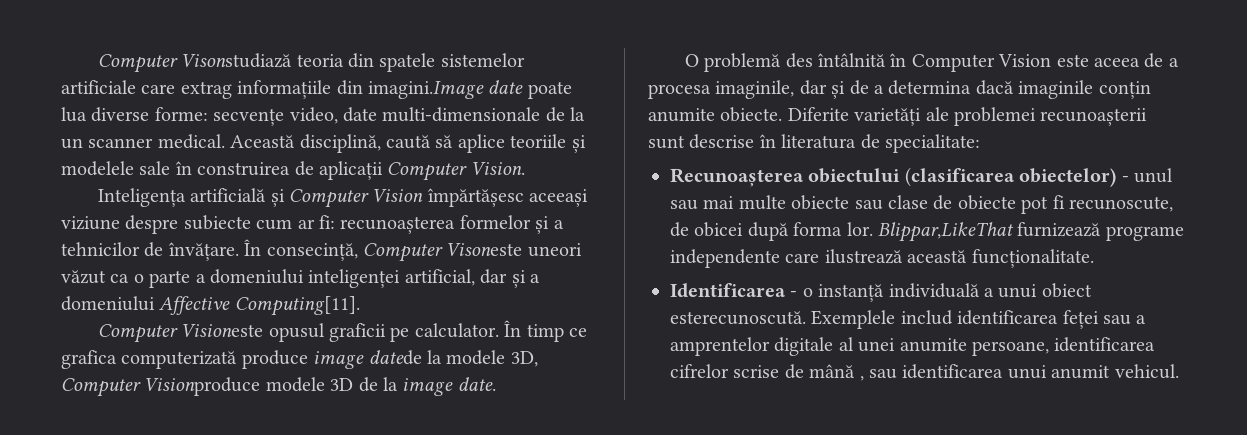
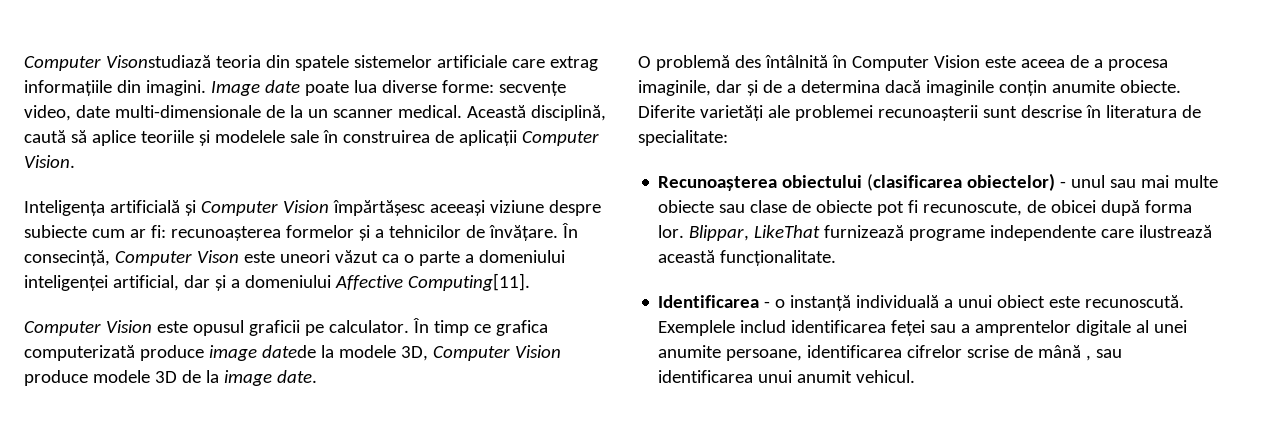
- Computer Visonstudiază teoria din spatele sistemelor artificiale care extrag informațiile din imagini.Image date poate lua diverse forme: secvențe video, date multi-dimensionale de la un scanner medical.
+ Computer Visonstudiază teoria din spatele sistemelor artificiale care extrag informațiile din imagini. Image date poate lua diverse forme: secvențe video, date multi-dimensionale de la un scanner medical.
- În consecință, Computer Visoneste uneori văzut ca o parte a domeniului inteligenței artificial, dar și a domeniului Affective Computing[11].
+ În consecință, Computer Vison este uneori văzut ca o parte a domeniului inteligenței artificial, dar și a domeniului Affective Computing[11].
- Computer Visioneste opusul graficii pe calculator.
+ Computer Vision este opusul graficii pe calculator.
- În timp ce grafica computerizată produce image datede la modele 3D, Computer Visionproduce modele 3D de la image date.
+ În timp ce grafica computerizată produce image datede la modele 3D, Computer Vision produce modele 3D de la image date.
- Blippar,LikeThat furnizează programe independente care ilustrează această funcționalitate.
+ Blippar, LikeThat furnizează programe independente care ilustrează această funcționalitate.
- Identificarea - o instanță individuală a unui obiect esterecunoscută.
+ Identificarea - o instanță individuală a unui obiect este recunoscută.

